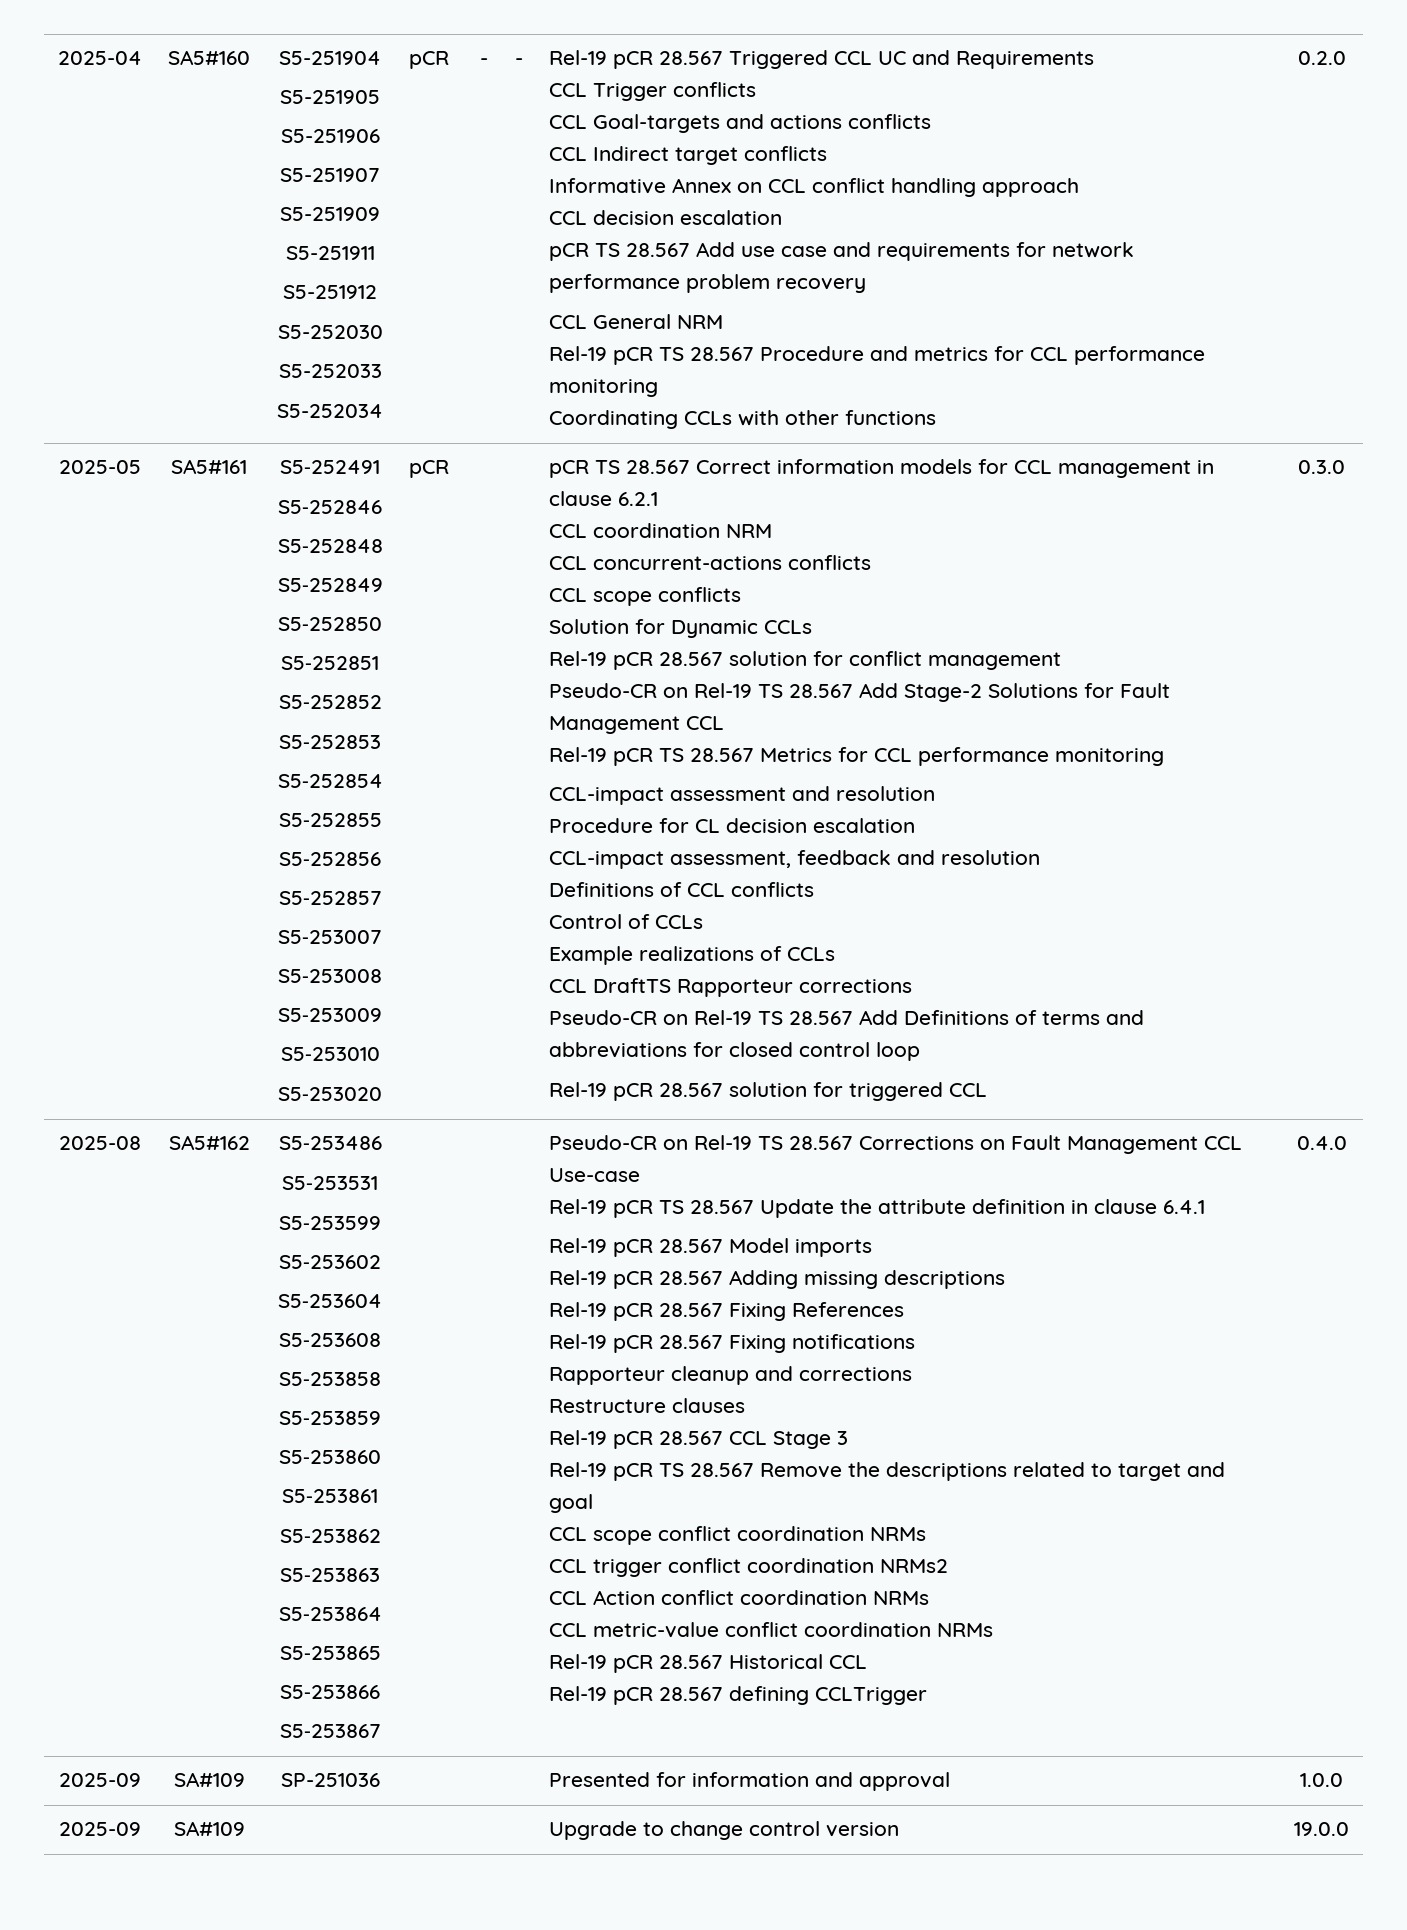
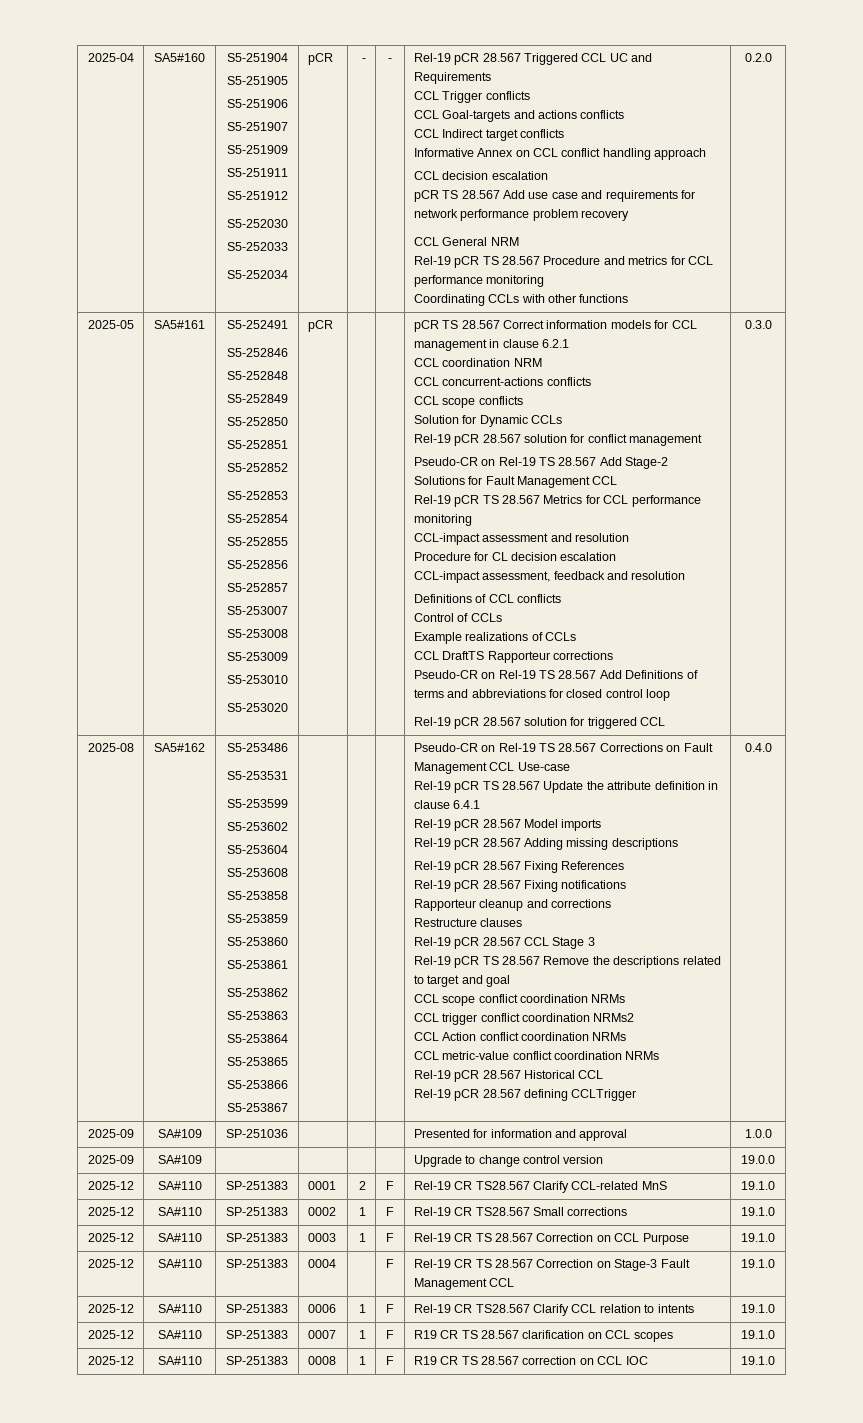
+ 2025-12 | SA#110 | SP-251383 | 0001 | 2 | F | Rel-19 CR TS28.567 Clarify CCL-related MnS | 19.1.0
+ 2025-12 | SA#110 | SP-251383 | 0002 | 1 | F | Rel-19 CR TS28.567 Small corrections | 19.1.0
+ 2025-12 | SA#110 | SP-251383 | 0003 | 1 | F | Rel-19 CR TS 28.567 Correction on CCL Purpose | 19.1.0
+ 2025-12 | SA#110 | SP-251383 | 0004 | | F | Rel-19 CR TS 28.567 Correction on Stage-3 Fault Management CCL | 19.1.0
+ 2025-12 | SA#110 | SP-251383 | 0006 | 1 | F | Rel-19 CR TS28.567 Clarify CCL relation to intents | 19.1.0
+ 2025-12 | SA#110 | SP-251383 | 0007 | 1 | F | R19 CR TS 28.567 clarification on CCL scopes | 19.1.0
+ 2025-12 | SA#110 | SP-251383 | 0008 | 1 | F | R19 CR TS 28.567 correction on CCL IOC | 19.1.0

